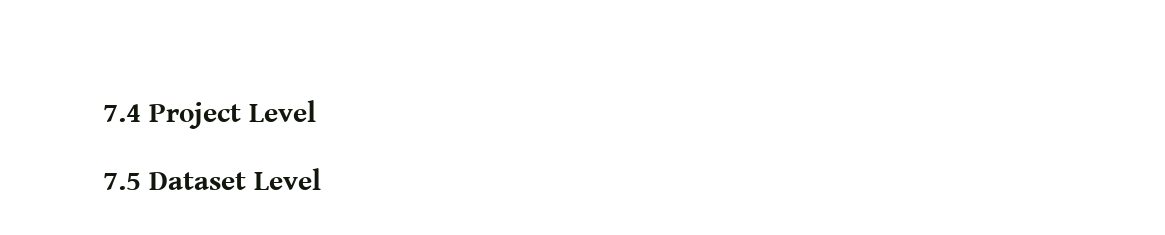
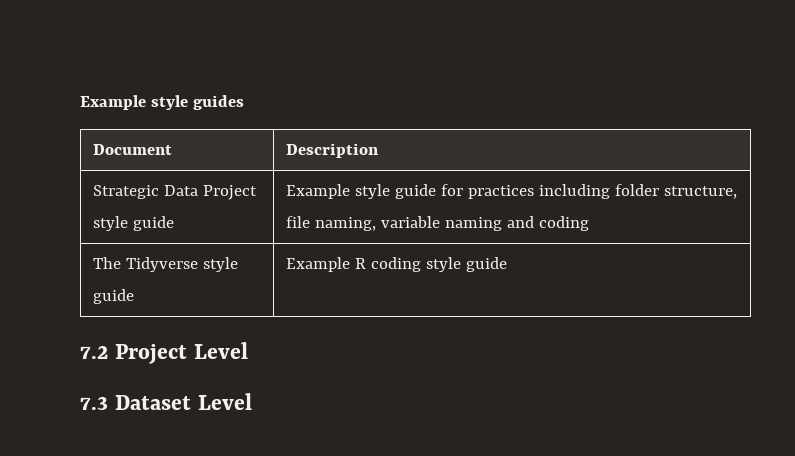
- 7.4 Project Level
+ Example style guides
+ Document | Description
+ Strategic Data Project style guide | Example style guide for practices including folder structure, file naming, variable naming and coding
+ The Tidyverse style guide | Example R coding style guide
+ 7.2 Project Level
- 7.5 Dataset Level
+ 7.3 Dataset Level

